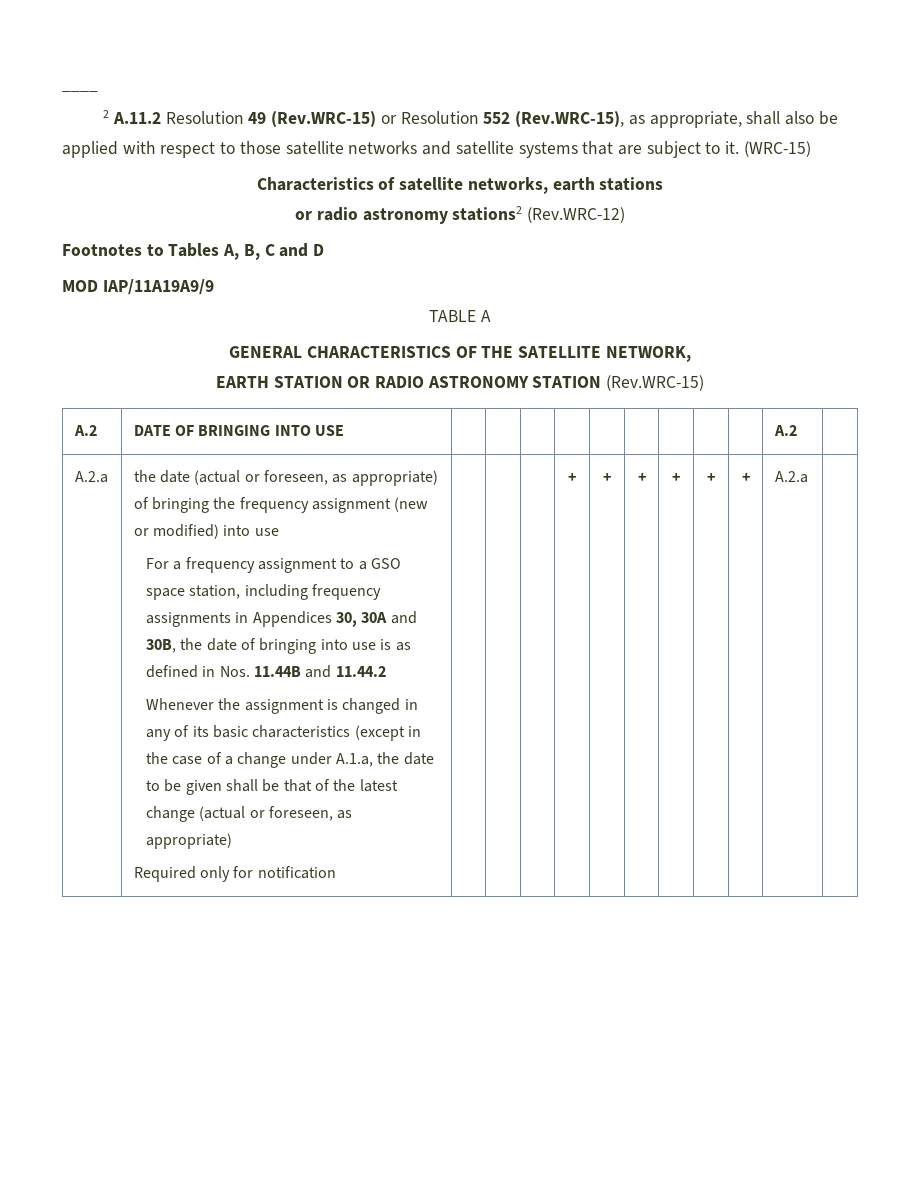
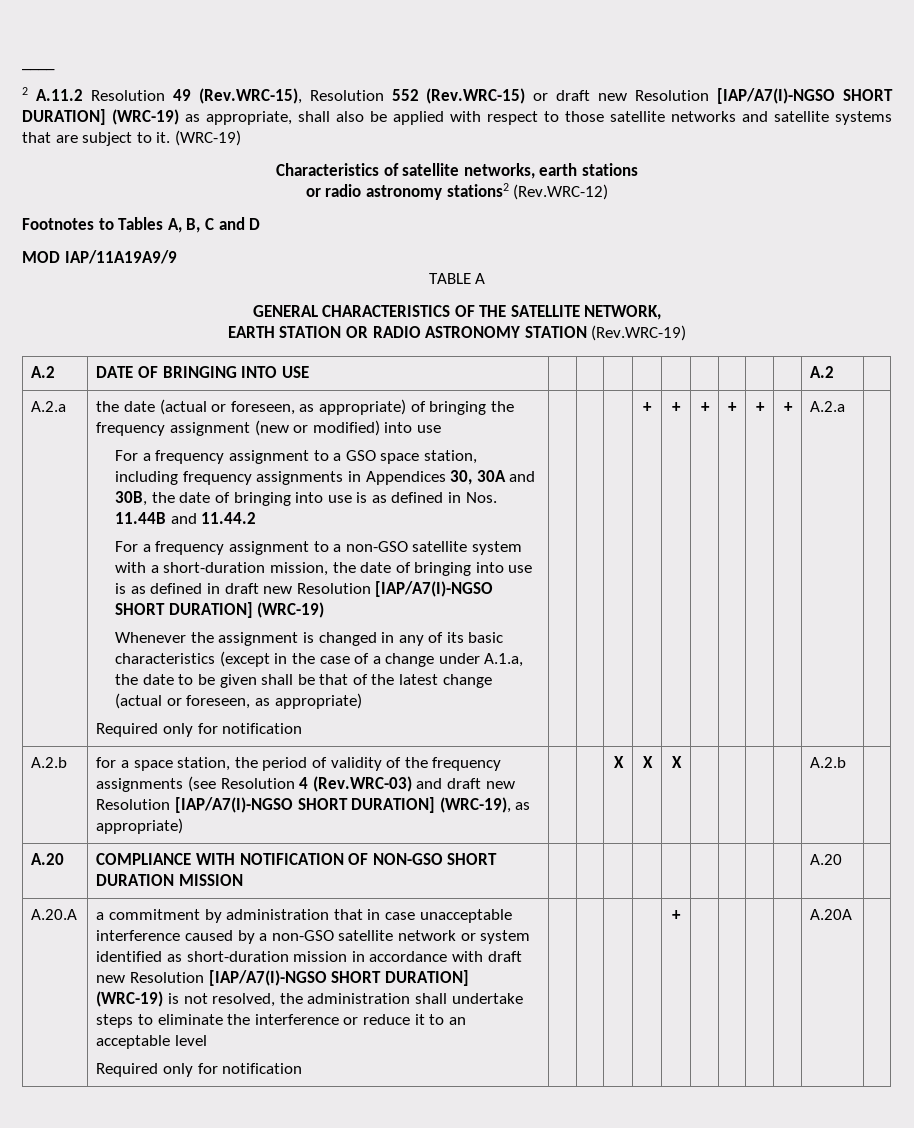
- 2 A.11.2 Resolution 49 (Rev.WRC-15) or Resolution 552 (Rev.WRC-15), as appropriate, shall also be applied with respect to those satellite networks and satellite systems that are subject to it. (WRC-15)
+ 2 A.11.2 Resolution 49 (Rev.WRC-15), Resolution 552 (Rev.WRC-15) or draft new Resolution [IAP/A7(I)-NGSO SHORT DURATION] (WRC-19) as appropriate, shall also be applied with respect to those satellite networks and satellite systems that are subject to it. (WRC-19)
- EARTH STATION OR RADIO ASTRONOMY STATION (Rev.WRC-15)
+ EARTH STATION OR RADIO ASTRONOMY STATION (Rev.WRC-19)
+ For a frequency assignment to a non-GSO satellite system with a short-duration mission, the date of bringing into use is as defined in draft new Resolution [IAP/A7(I)-NGSO SHORT DURATION] (WRC-19)
+ A.2.b | for a space station, the period of validity of the frequency assignments (see Resolution 4 (Rev.WRC-03) and draft new Resolution [IAP/A7(I)-NGSO SHORT DURATION] (WRC-19), as appropriate) | | | X | X | X | | | | | A.2.b |
+ A.20 | COMPLIANCE WITH NOTIFICATION OF NON-GSO SHORT DURATION MISSION | | | | | | | | | | A.20 |
+ A.20.A | a commitment by administration that in case unacceptable interference caused by a non-GSO satellite network or system identified as short-duration mission in accordance with draft new Resolution [IAP/A7(I)-NGSO SHORT DURATION] (WRC-19) is not resolved, the administration shall undertake steps to eliminate the interference or reduce it to an acceptable level
+ Required only for notification | | | | | + | | | | | A.20A

